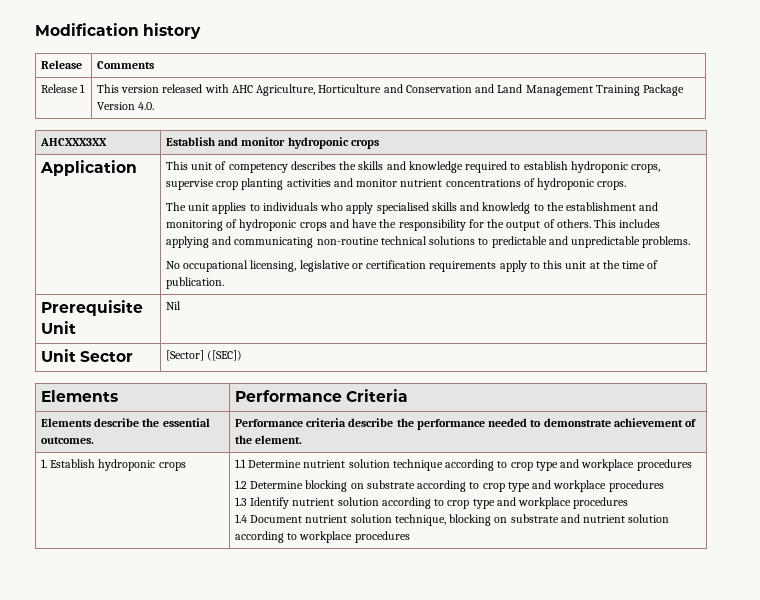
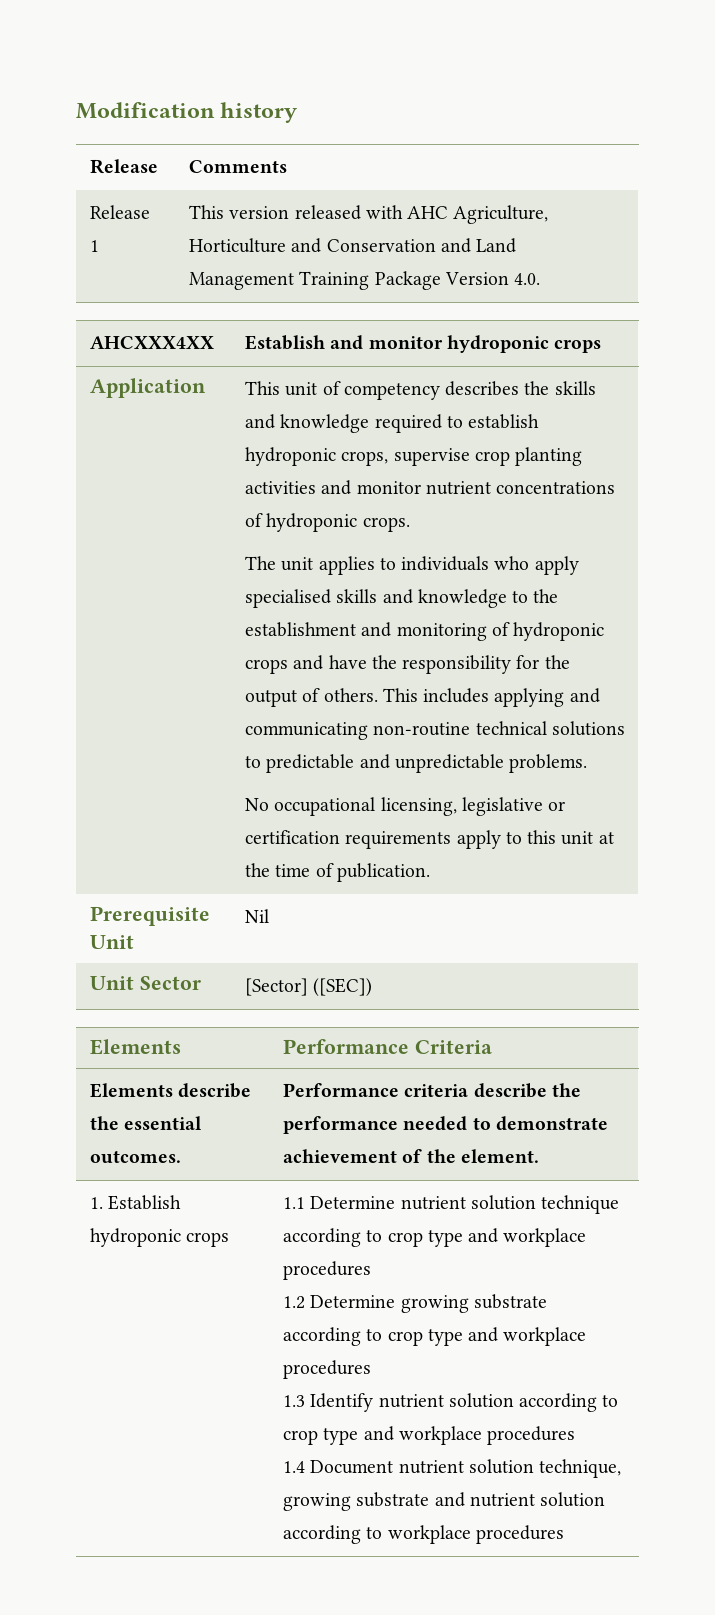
- AHCXXX3XX | Establish and monitor hydroponic crops
+ AHCXXX4XX | Establish and monitor hydroponic crops
- The unit applies to individuals who apply specialised skills and knowledg to the establishment and monitoring of hydroponic crops and have the responsibility for the output of others.
+ The unit applies to individuals who apply specialised skills and knowledge to the establishment and monitoring of hydroponic crops and have the responsibility for the output of others.
- 1.2 Determine blocking on substrate according to crop type and workplace procedures
+ 1.2 Determine growing substrate according to crop type and workplace procedures
- 1.4 Document nutrient solution technique, blocking on substrate and nutrient solution according to workplace procedures
+ 1.4 Document nutrient solution technique, growing substrate and nutrient solution according to workplace procedures

